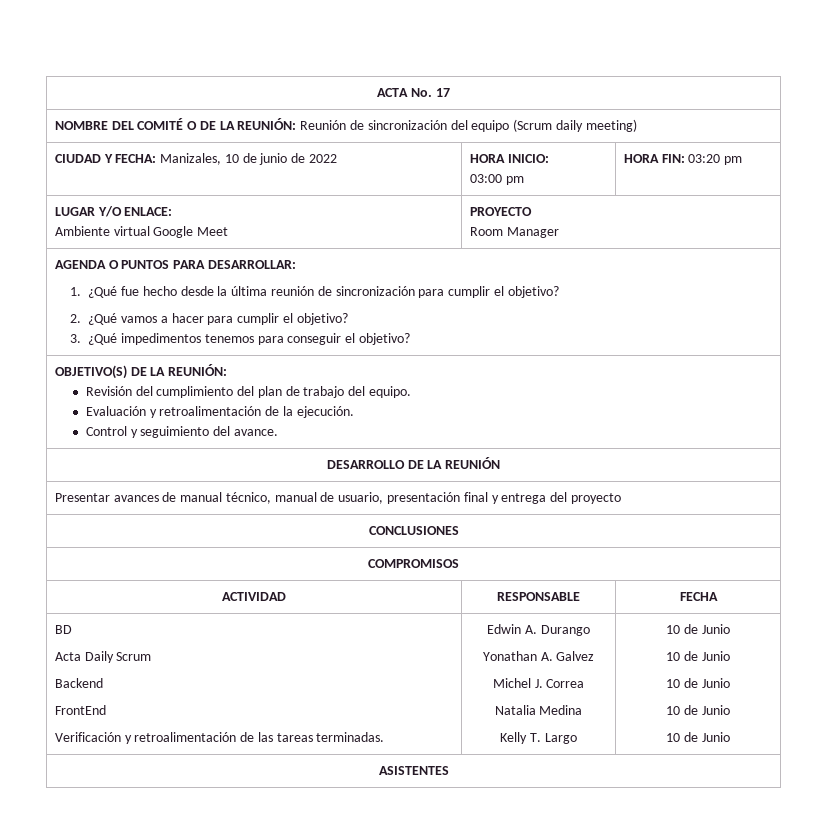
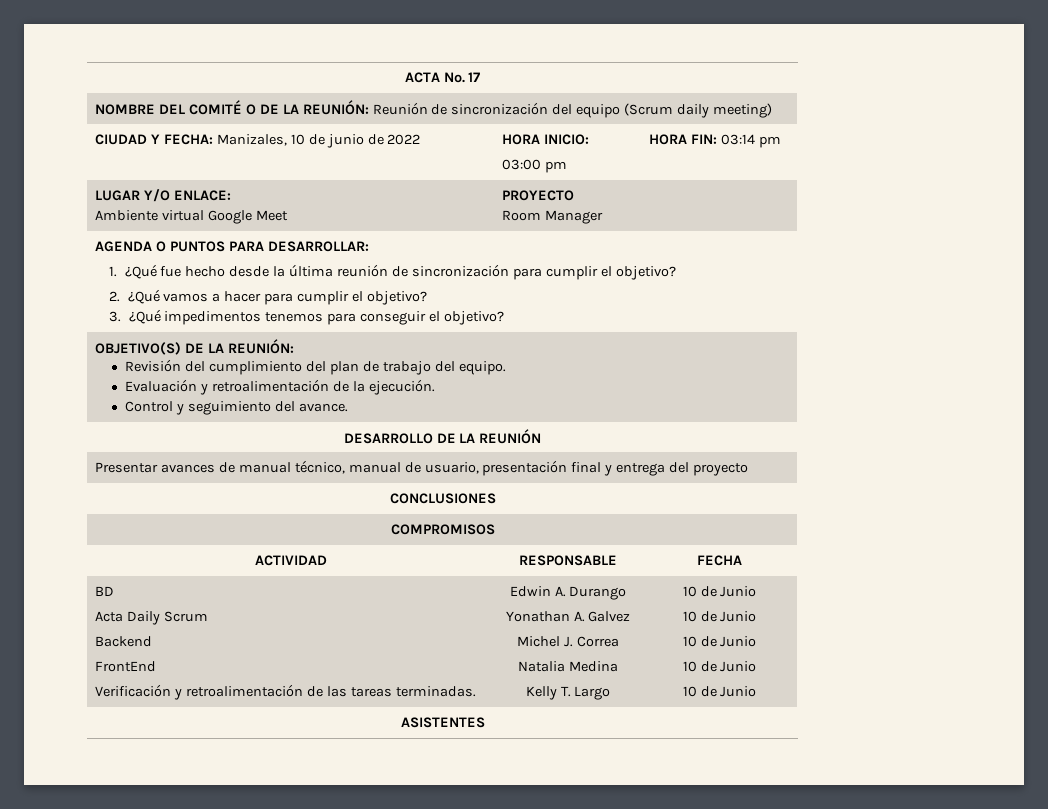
  CIUDAD Y FECHA: Manizales, 10 de junio de 2022 | HORA INICIO:
- 03:00 pm | HORA FIN: 03:20 pm
+ 03:00 pm | HORA FIN: 03:14 pm

